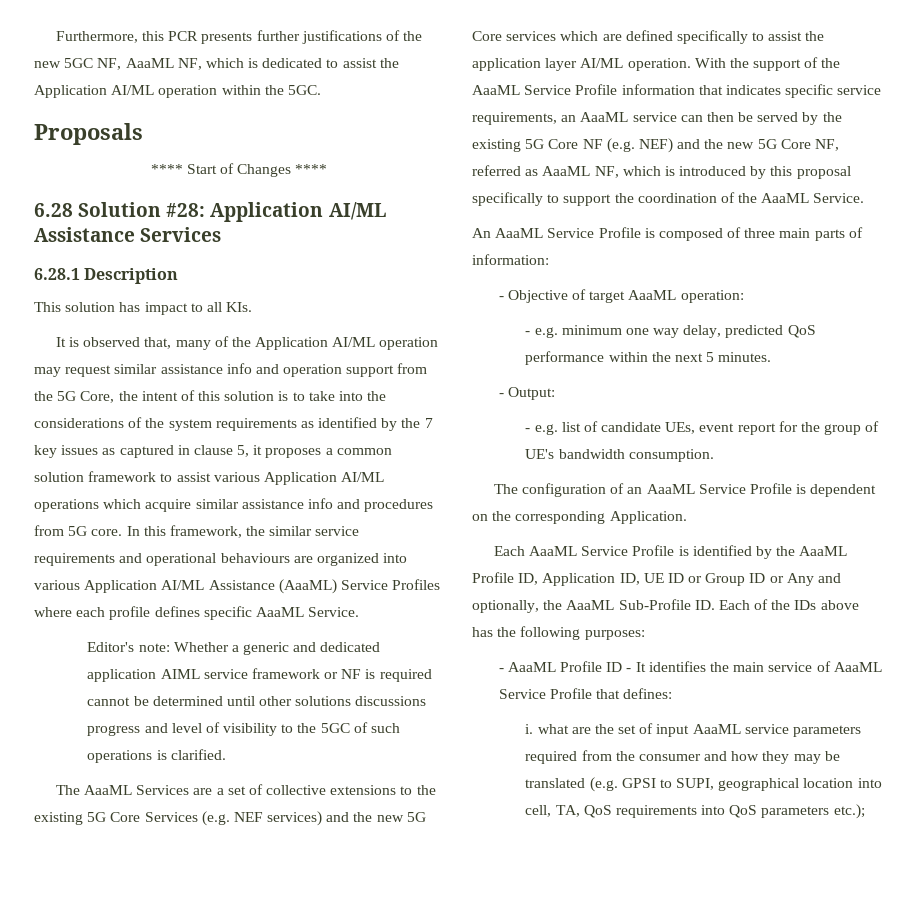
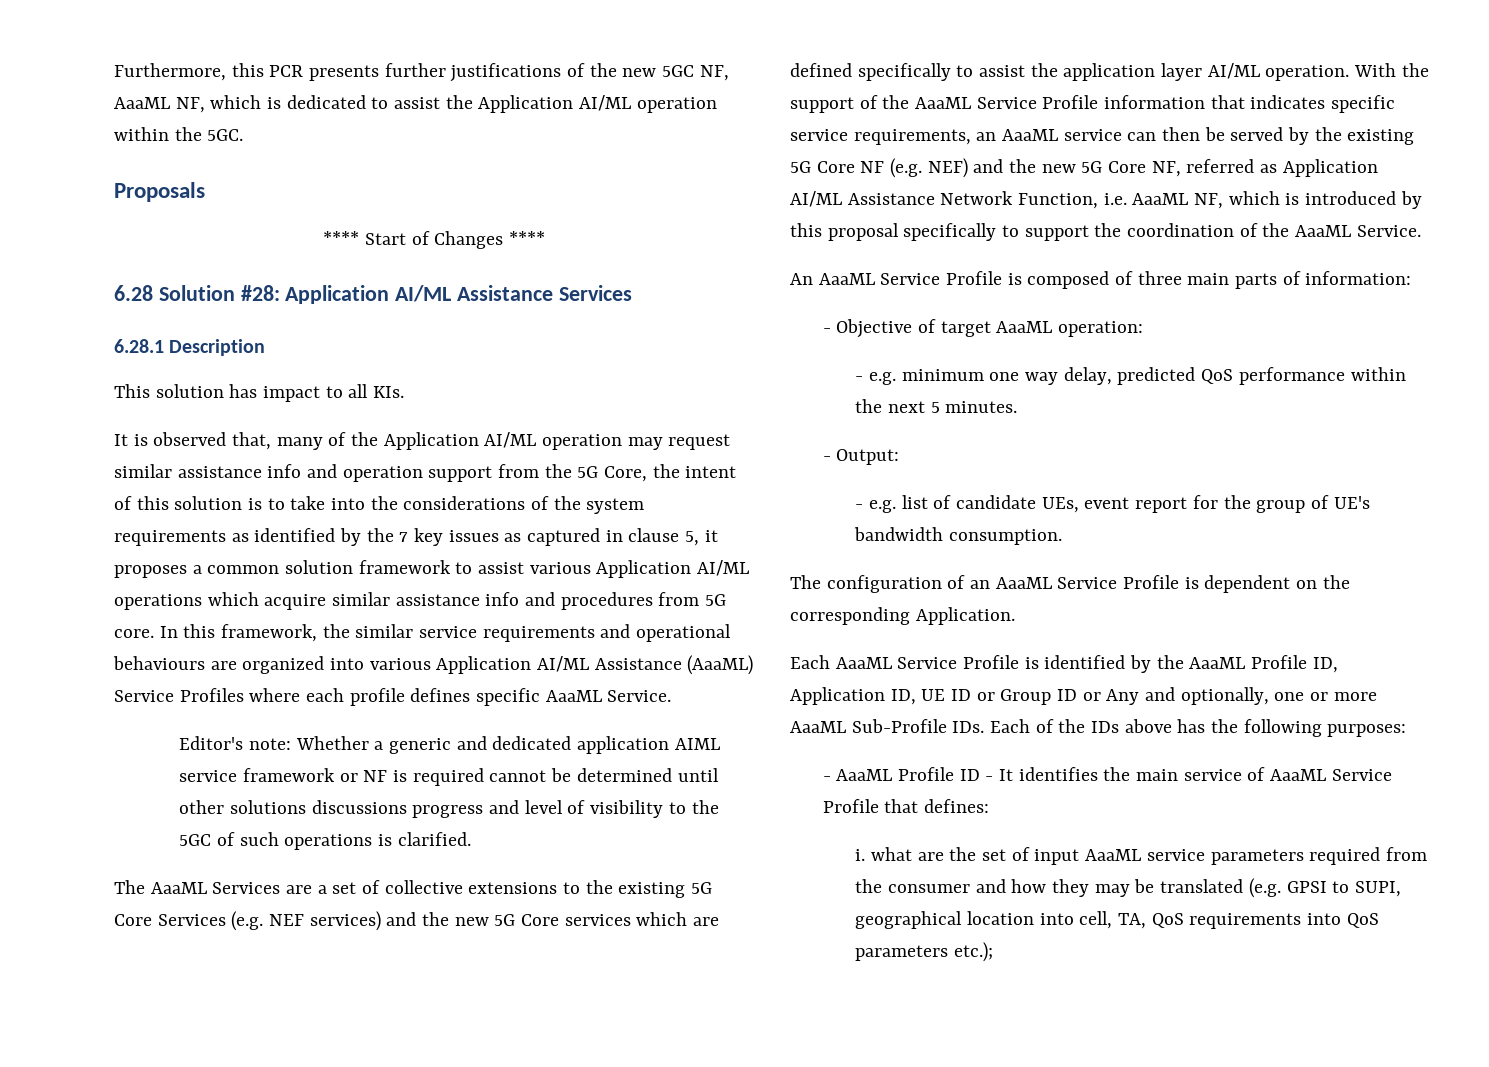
- With the support of the AaaML Service Profile information that indicates specific service requirements, an AaaML service can then be served by the existing 5G Core NF (e.g. NEF) and the new 5G Core NF, referred as AaaML NF, which is introduced by this proposal specifically to support the coordination of the AaaML Service.
+ With the support of the AaaML Service Profile information that indicates specific service requirements, an AaaML service can then be served by the existing 5G Core NF (e.g. NEF) and the new 5G Core NF, referred as Application AI/ML Assistance Network Function, i.e. AaaML NF, which is introduced by this proposal specifically to support the coordination of the AaaML Service.
- Each AaaML Service Profile is identified by the AaaML Profile ID, Application ID, UE ID or Group ID or Any and optionally, the AaaML Sub-Profile ID. Each of the IDs above has the following purposes:
+ Each AaaML Service Profile is identified by the AaaML Profile ID, Application ID, UE ID or Group ID or Any and optionally, one or more AaaML Sub-Profile IDs. Each of the IDs above has the following purposes:

